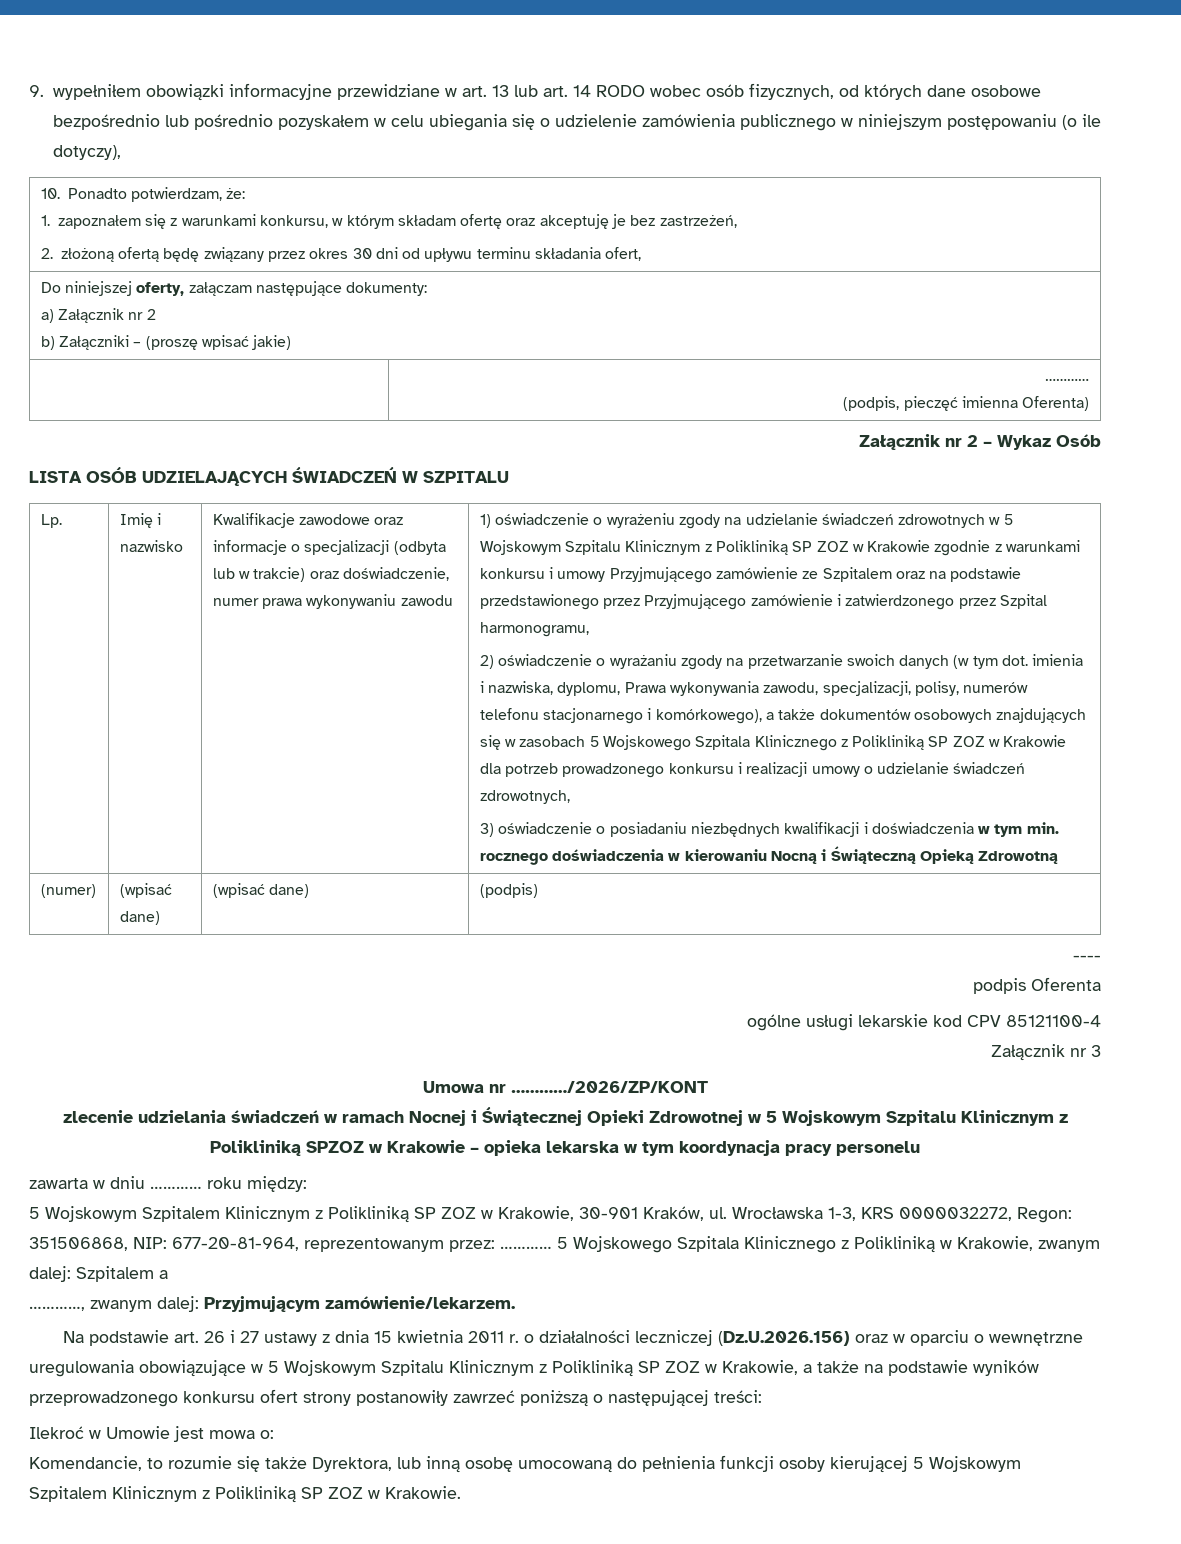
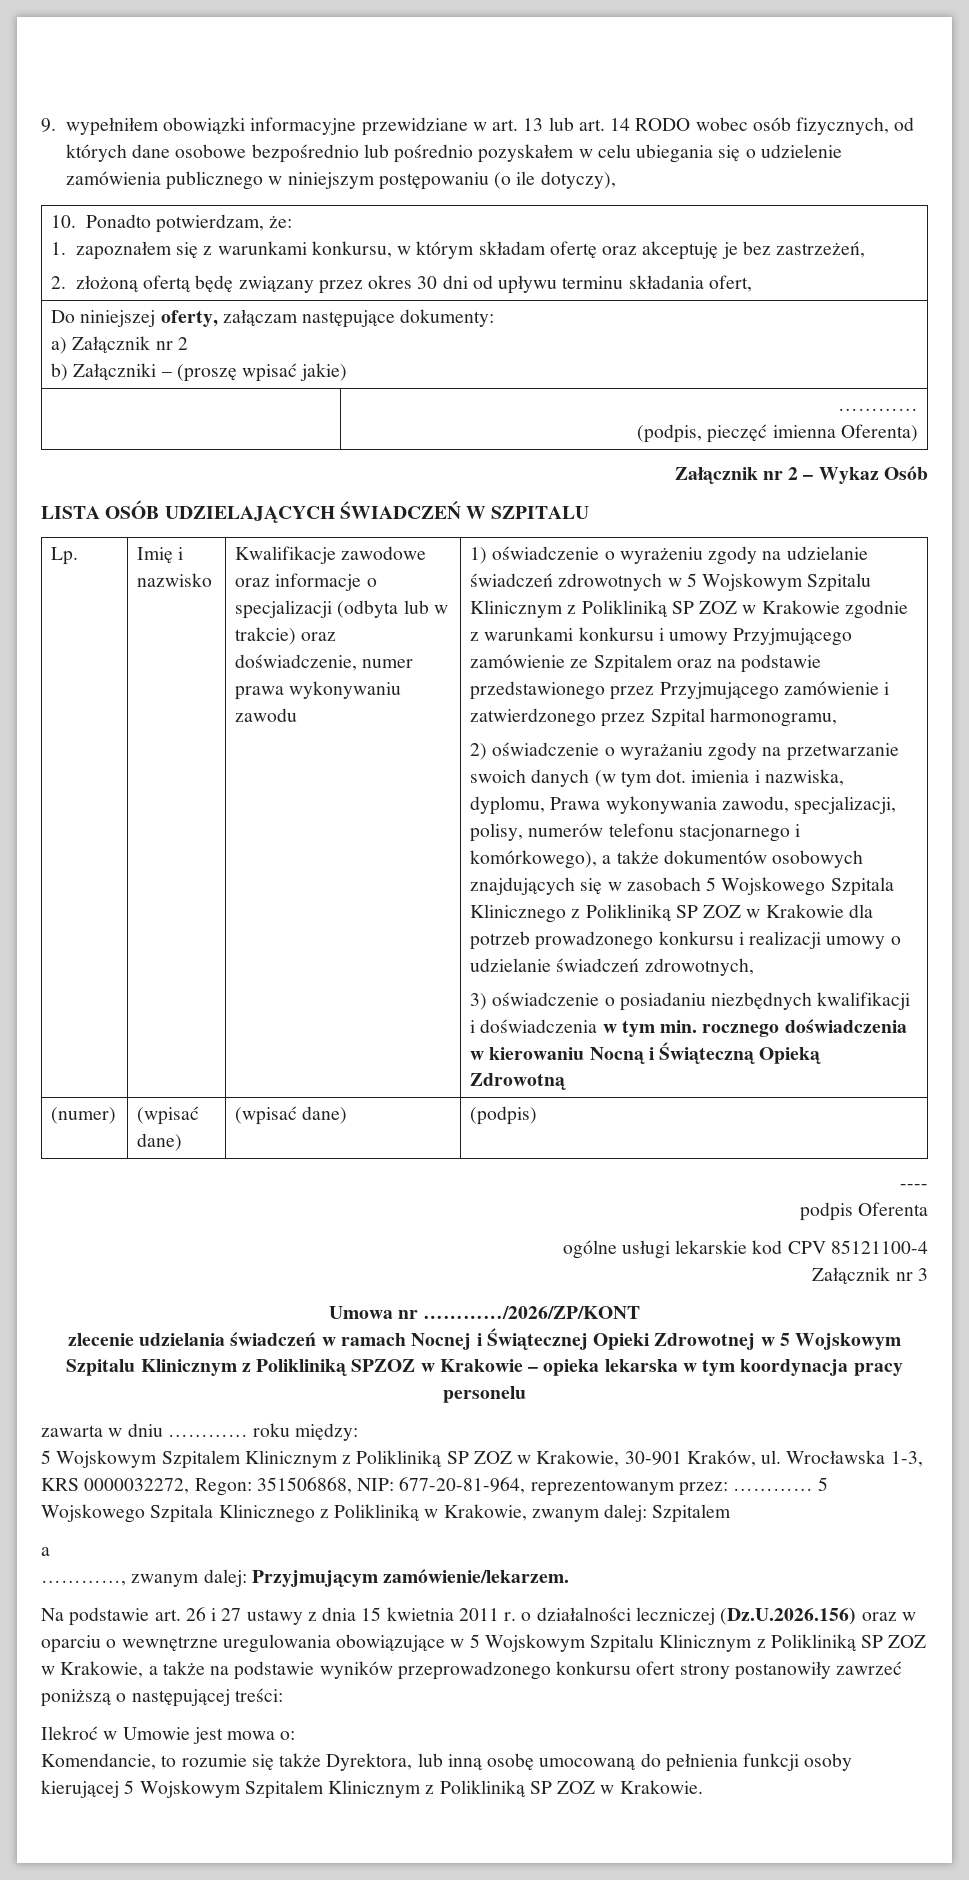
- 5 Wojskowego Szpitala Klinicznego z Polikliniką w Krakowie, zwanym dalej: Szpitalem a
+ 5 Wojskowego Szpitala Klinicznego z Polikliniką w Krakowie, zwanym dalej: Szpitalem
+ a

